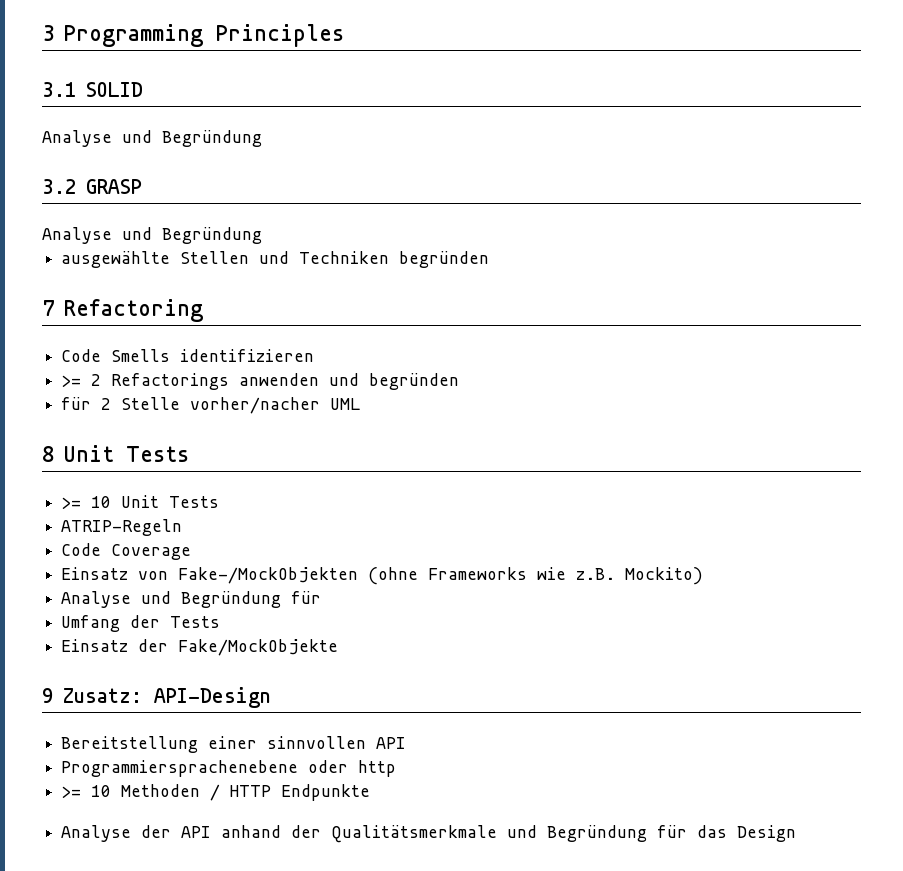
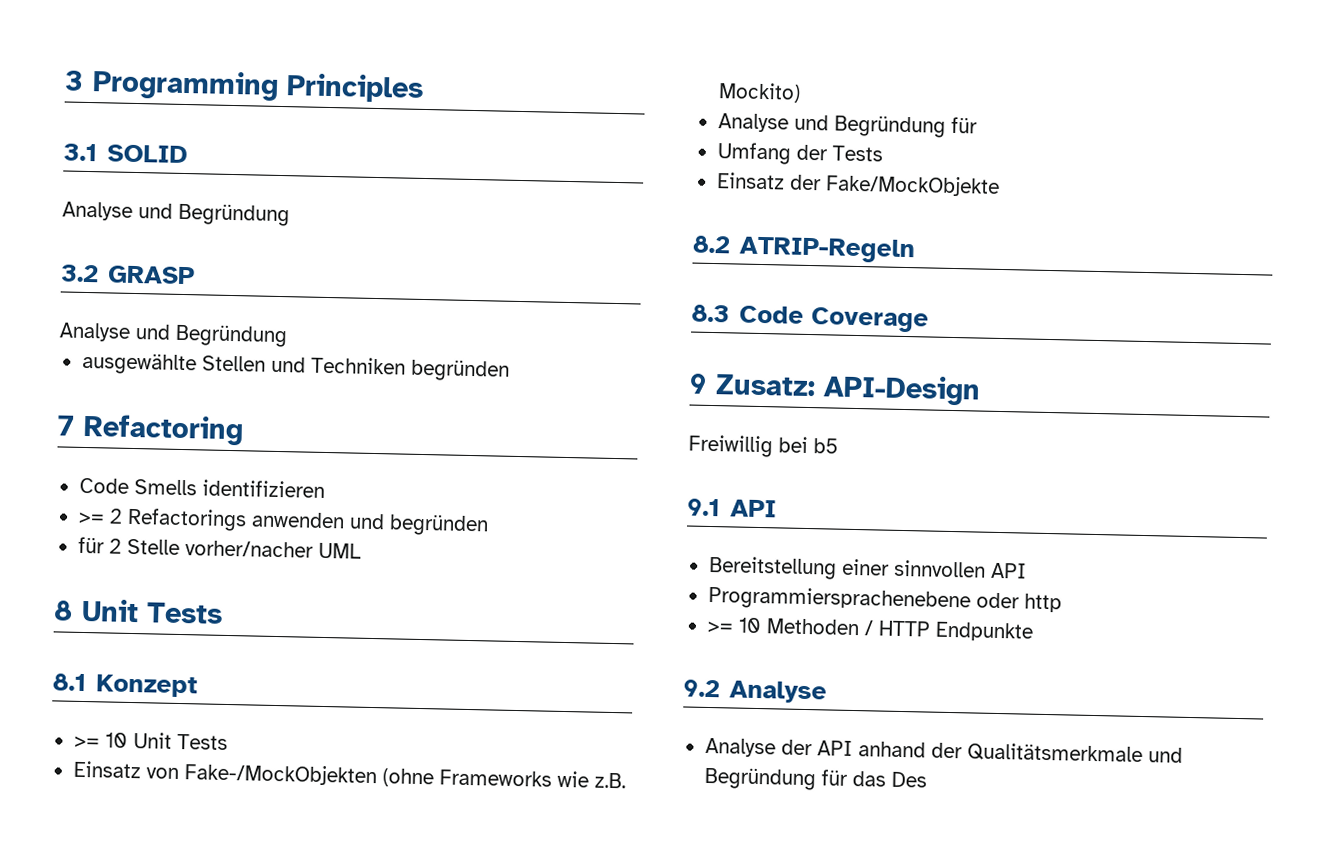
+ 8.1 Konzept
- ATRIP-Regeln
- Code Coverage
+ 8.2 ATRIP-Regeln
+ 8.3 Code Coverage
  9 Zusatz: API-Design
+ Freiwillig bei b5
+ 9.1 API
+ 9.2 Analyse
- Analyse der API anhand der Qualitätsmerkmale und Begründung für das Design
+ Analyse der API anhand der Qualitätsmerkmale und Begründung für das Des

